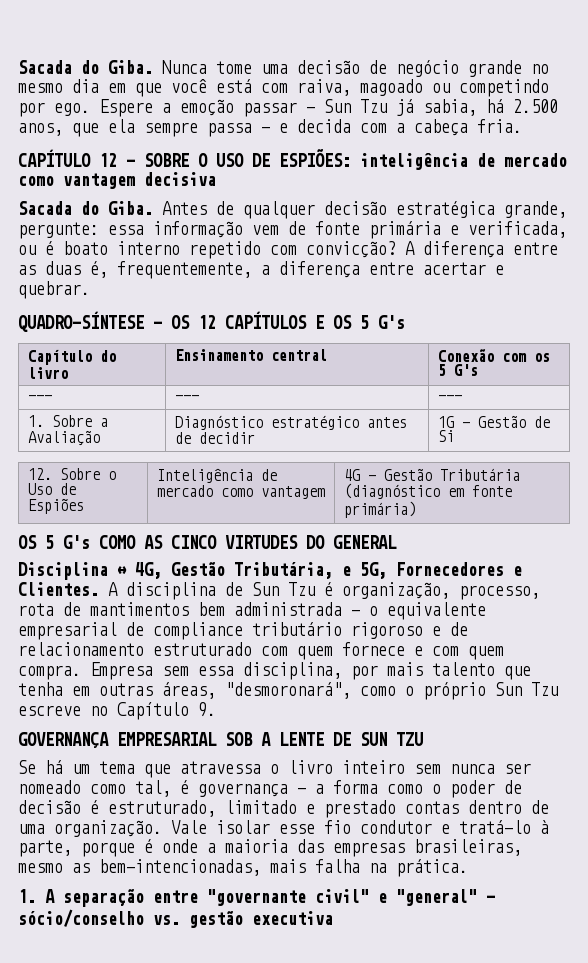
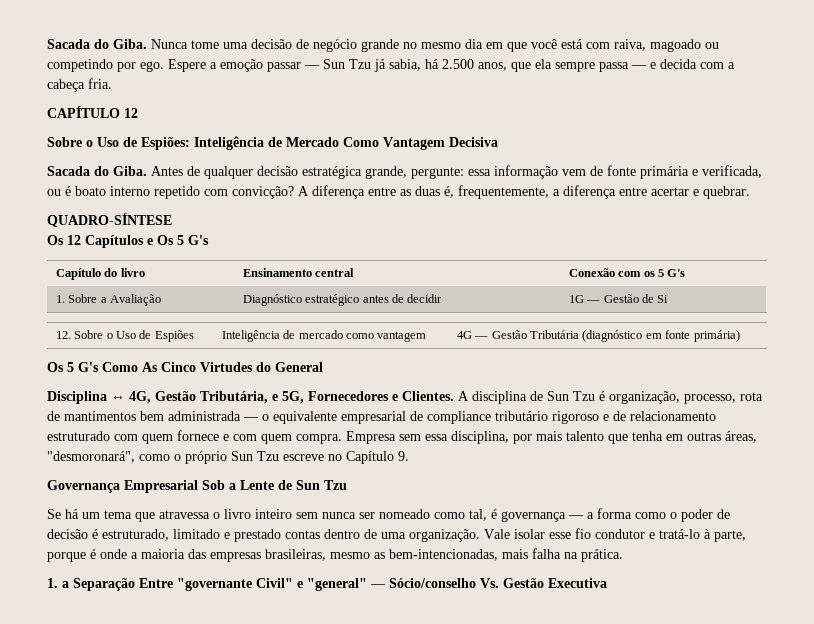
- CAPÍTULO 12 — SOBRE O USO DE ESPIÕES: inteligência de mercado como vantagem decisiva
+ CAPÍTULO 12
+ Sobre o Uso de Espiões: Inteligência de Mercado Como Vantagem Decisiva
- QUADRO-SÍNTESE — OS 12 CAPÍTULOS E OS 5 G's
+ QUADRO-SÍNTESE
+ Os 12 Capítulos e Os 5 G's
- --- | --- | ---
- OS 5 G's COMO AS CINCO VIRTUDES DO GENERAL
+ Os 5 G's Como As Cinco Virtudes do General
- GOVERNANÇA EMPRESARIAL SOB A LENTE DE SUN TZU
+ Governança Empresarial Sob a Lente de Sun Tzu
- 1. A separação entre "governante civil" e "general" — sócio/conselho vs. gestão executiva
+ 1. a Separação Entre "governante Civil" e "general" — Sócio/conselho Vs. Gestão Executiva

